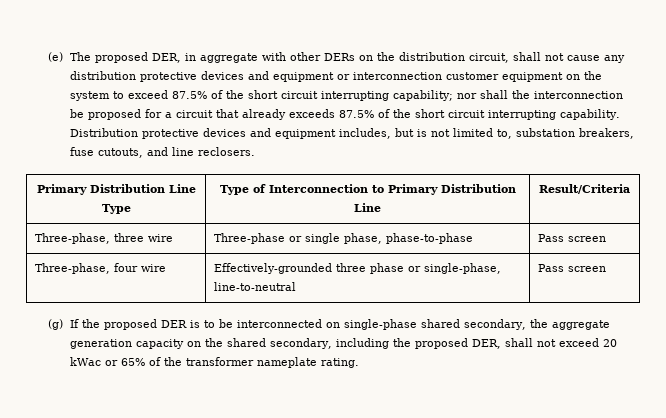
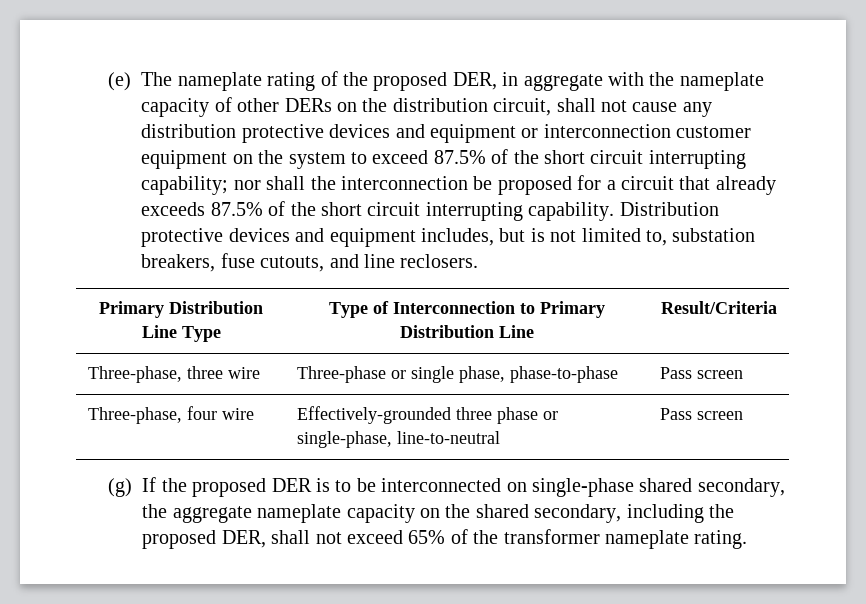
- (e) The proposed DER, in aggregate with other DERs on the distribution circuit, shall not cause any distribution protective devices and equipment or interconnection customer equipment on the system to exceed 87.5% of the short circuit interrupting capability; nor shall the interconnection be proposed for a circuit that already exceeds 87.5% of the short circuit interrupting capability.
+ (e) The nameplate rating of the proposed DER, in aggregate with the nameplate capacity of other DERs on the distribution circuit, shall not cause any distribution protective devices and equipment or interconnection customer equipment on the system to exceed 87.5% of the short circuit interrupting capability; nor shall the interconnection be proposed for a circuit that already exceeds 87.5% of the short circuit interrupting capability.
- (g) If the proposed DER is to be interconnected on single-phase shared secondary, the aggregate generation capacity on the shared secondary, including the proposed DER, shall not exceed 20 kWac or 65% of the transformer nameplate rating.
+ (g) If the proposed DER is to be interconnected on single-phase shared secondary, the aggregate nameplate capacity on the shared secondary, including the proposed DER, shall not exceed 65% of the transformer nameplate rating.

